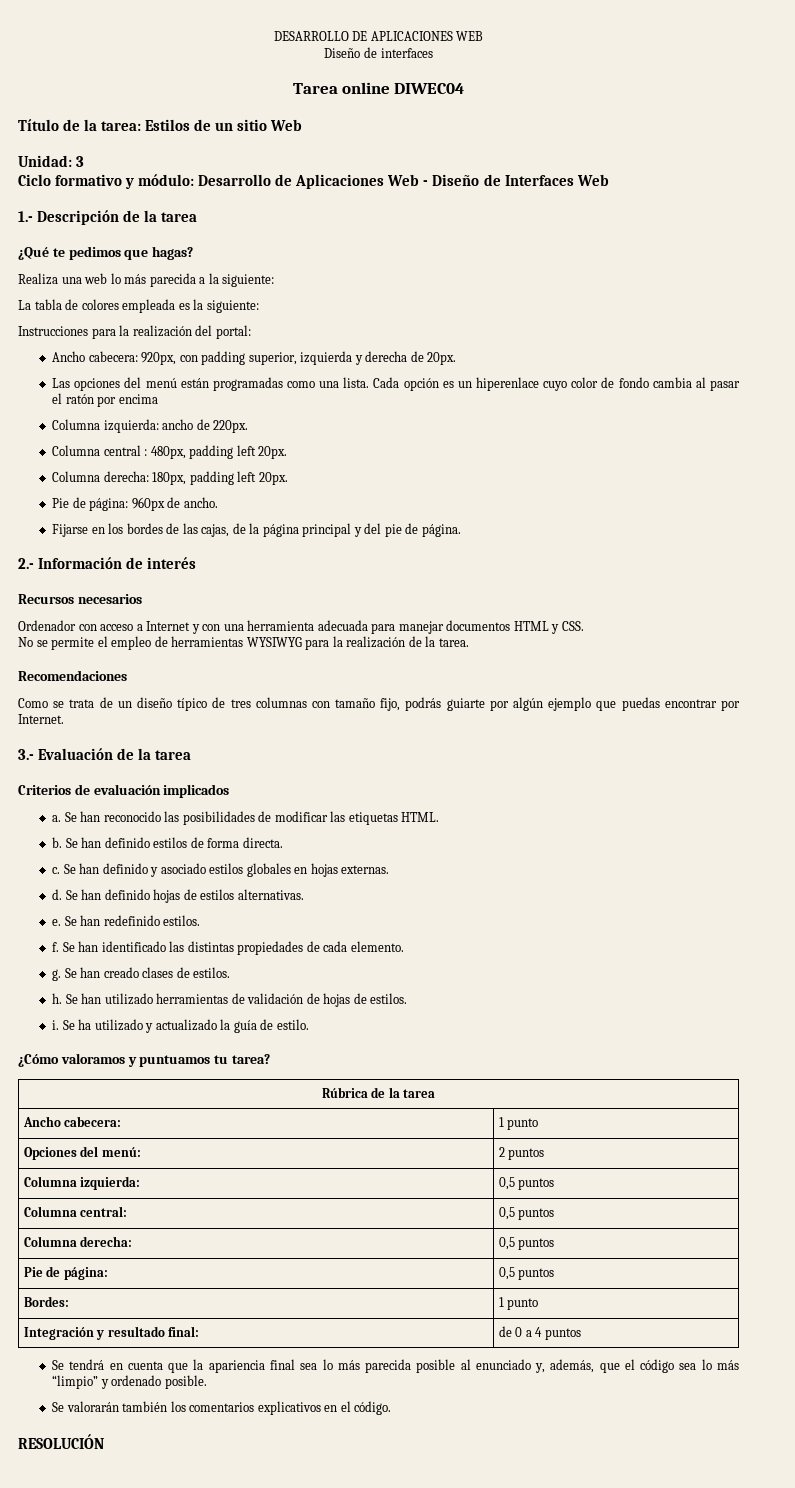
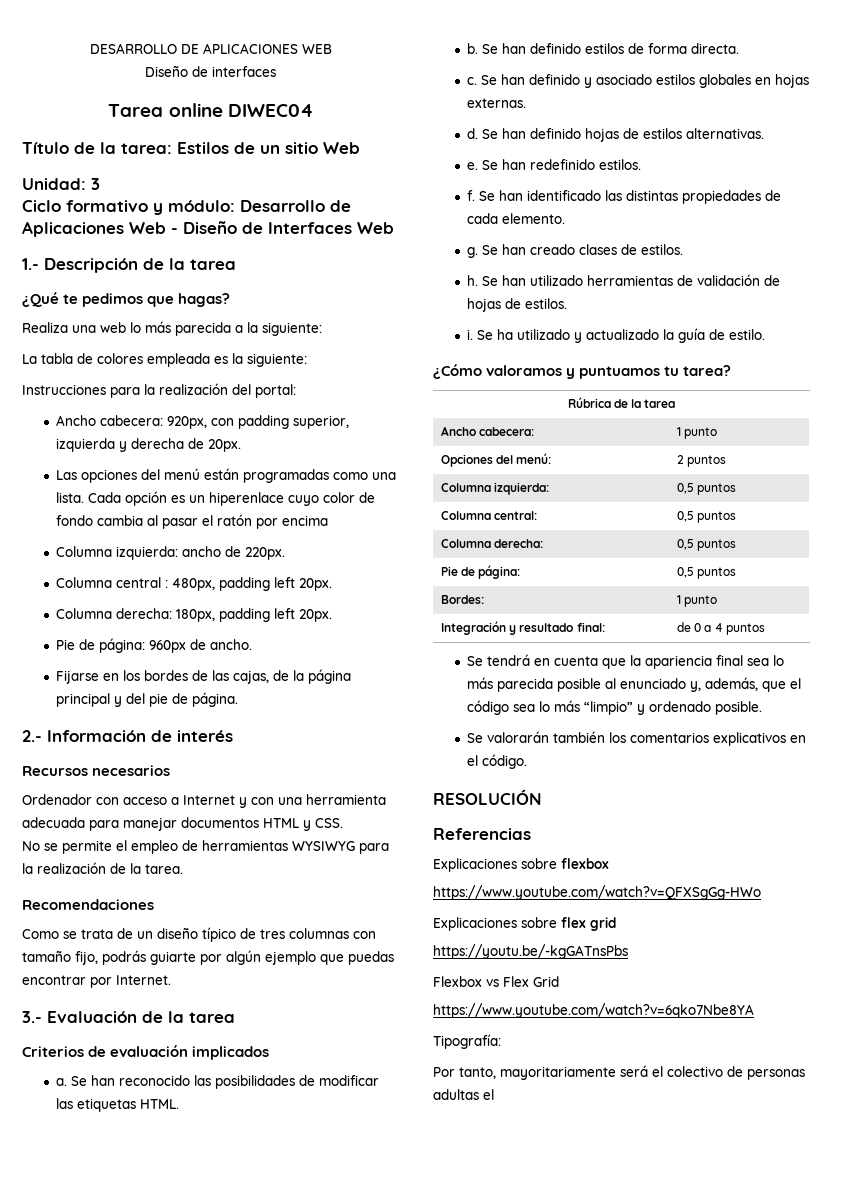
+ Referencias
+ Explicaciones sobre flexbox
+ https://www.youtube.com/watch?v=QFXSgGg-HWo
+ Explicaciones sobre flex grid
+ https://youtu.be/-kgGATnsPbs
+ Flexbox vs Flex Grid
+ https://www.youtube.com/watch?v=6qko7Nbe8YA
+ Tipografía:
+ Por tanto, mayoritariamente será el colectivo de personas adultas el

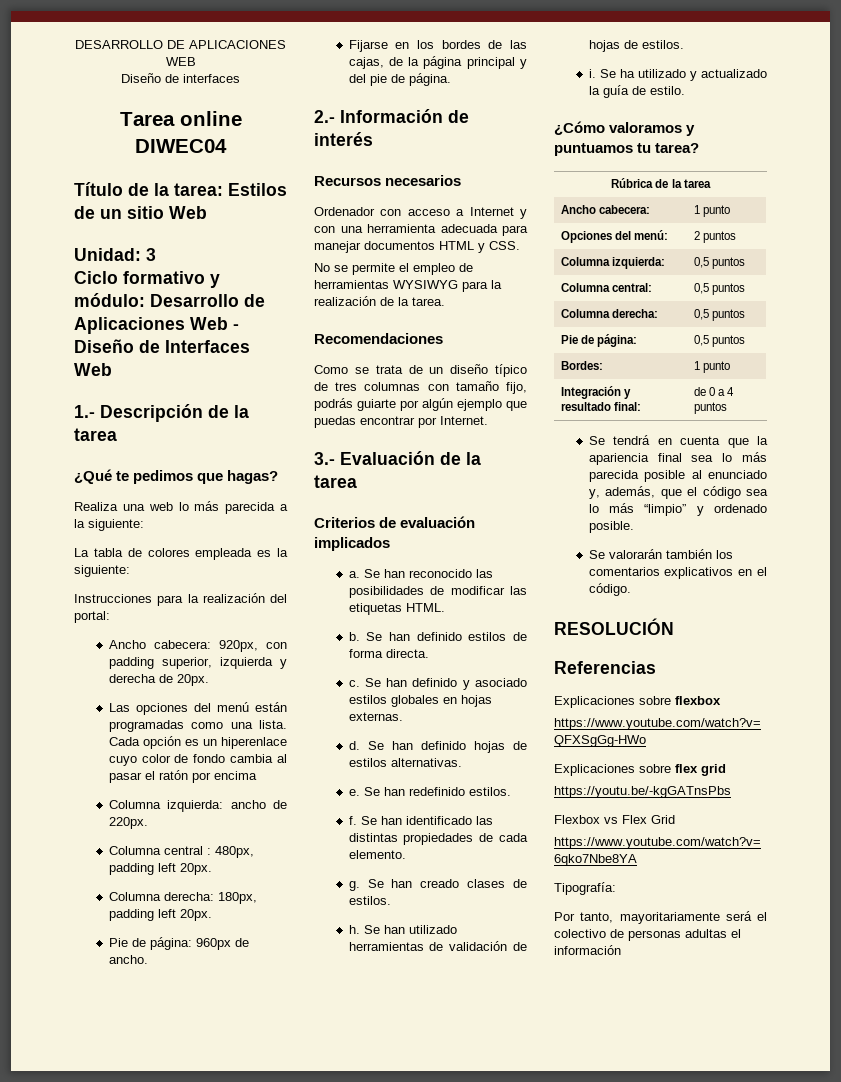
- Por tanto, mayoritariamente será el colectivo de personas adultas el
+ Por tanto, mayoritariamente será el colectivo de personas adultas el información

